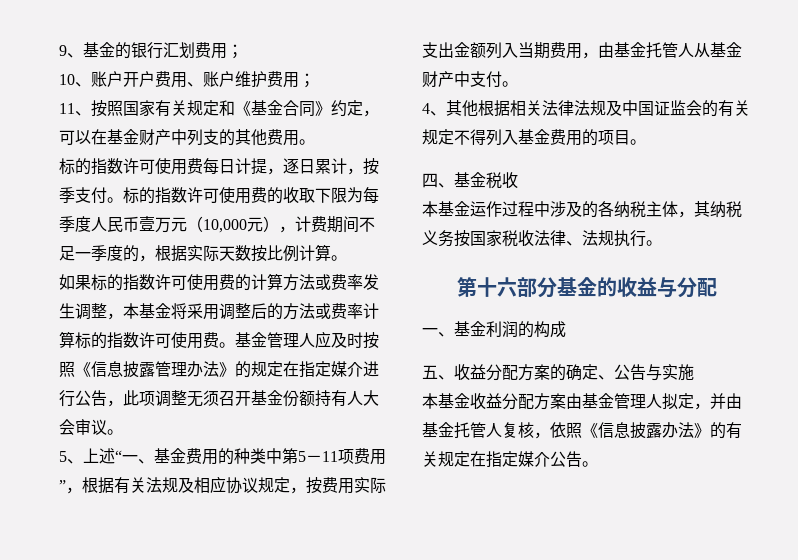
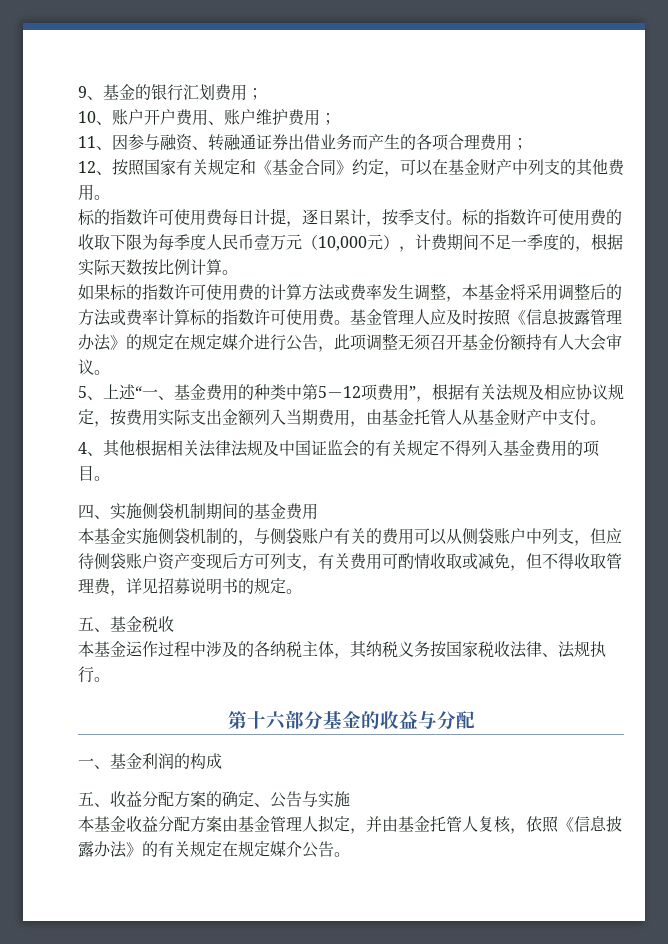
- 11、按照国家有关规定和《基金合同》约定，可以在基金财产中列支的其他费用。
+ 11、因参与融资、转融通证券出借业务而产生的各项合理费用；
+ 12、按照国家有关规定和《基金合同》约定，可以在基金财产中列支的其他费用。
- 基金管理人应及时按照《信息披露管理办法》的规定在指定媒介进行公告，此项调整无须召开基金份额持有人大会审议。
+ 基金管理人应及时按照《信息披露管理办法》的规定在规定媒介进行公告，此项调整无须召开基金份额持有人大会审议。
- 5、上述“一、基金费用的种类中第5－11项费用”，根据有关法规及相应协议规定，按费用实际支出金额列入当期费用，由基金托管人从基金财产中支付。
+ 5、上述“一、基金费用的种类中第5－12项费用”，根据有关法规及相应协议规定，按费用实际支出金额列入当期费用，由基金托管人从基金财产中支付。
- 四、基金税收
+ 四、实施侧袋机制期间的基金费用
+ 本基金实施侧袋机制的，与侧袋账户有关的费用可以从侧袋账户中列支，但应待侧袋账户资产变现后方可列支，有关费用可酌情收取或减免，但不得收取管理费，详见招募说明书的规定。
+ 五、基金税收
- 本基金收益分配方案由基金管理人拟定，并由基金托管人复核，依照《信息披露办法》的有关规定在指定媒介公告。
+ 本基金收益分配方案由基金管理人拟定，并由基金托管人复核，依照《信息披露办法》的有关规定在规定媒介公告。

